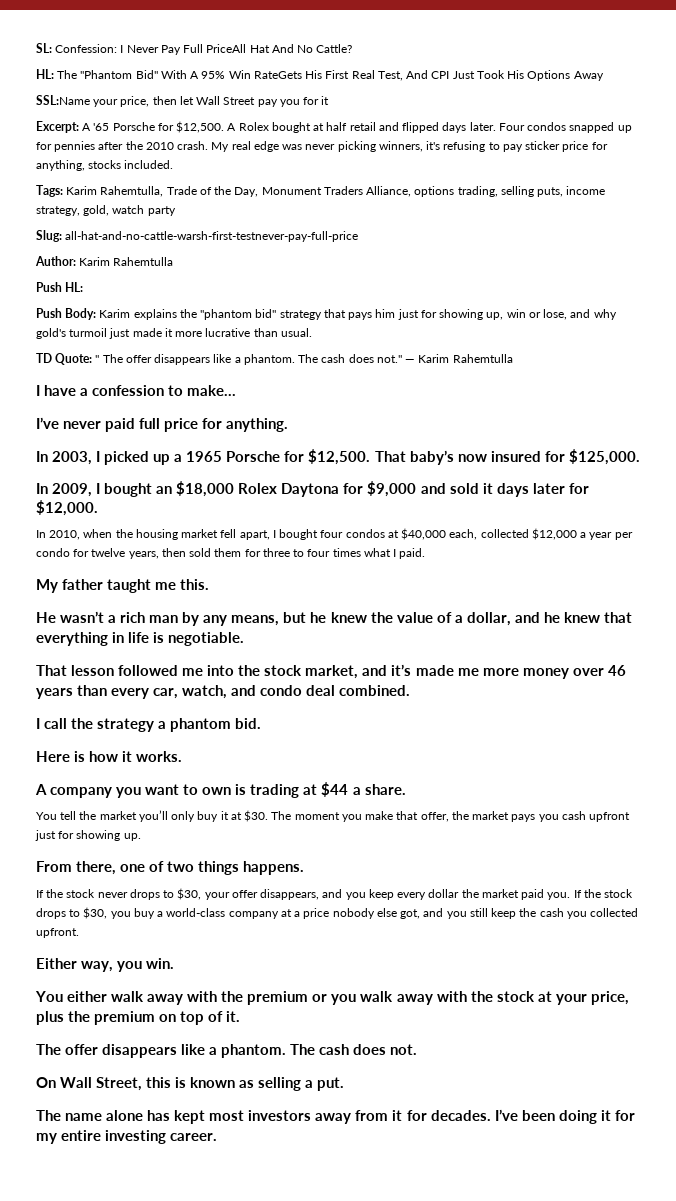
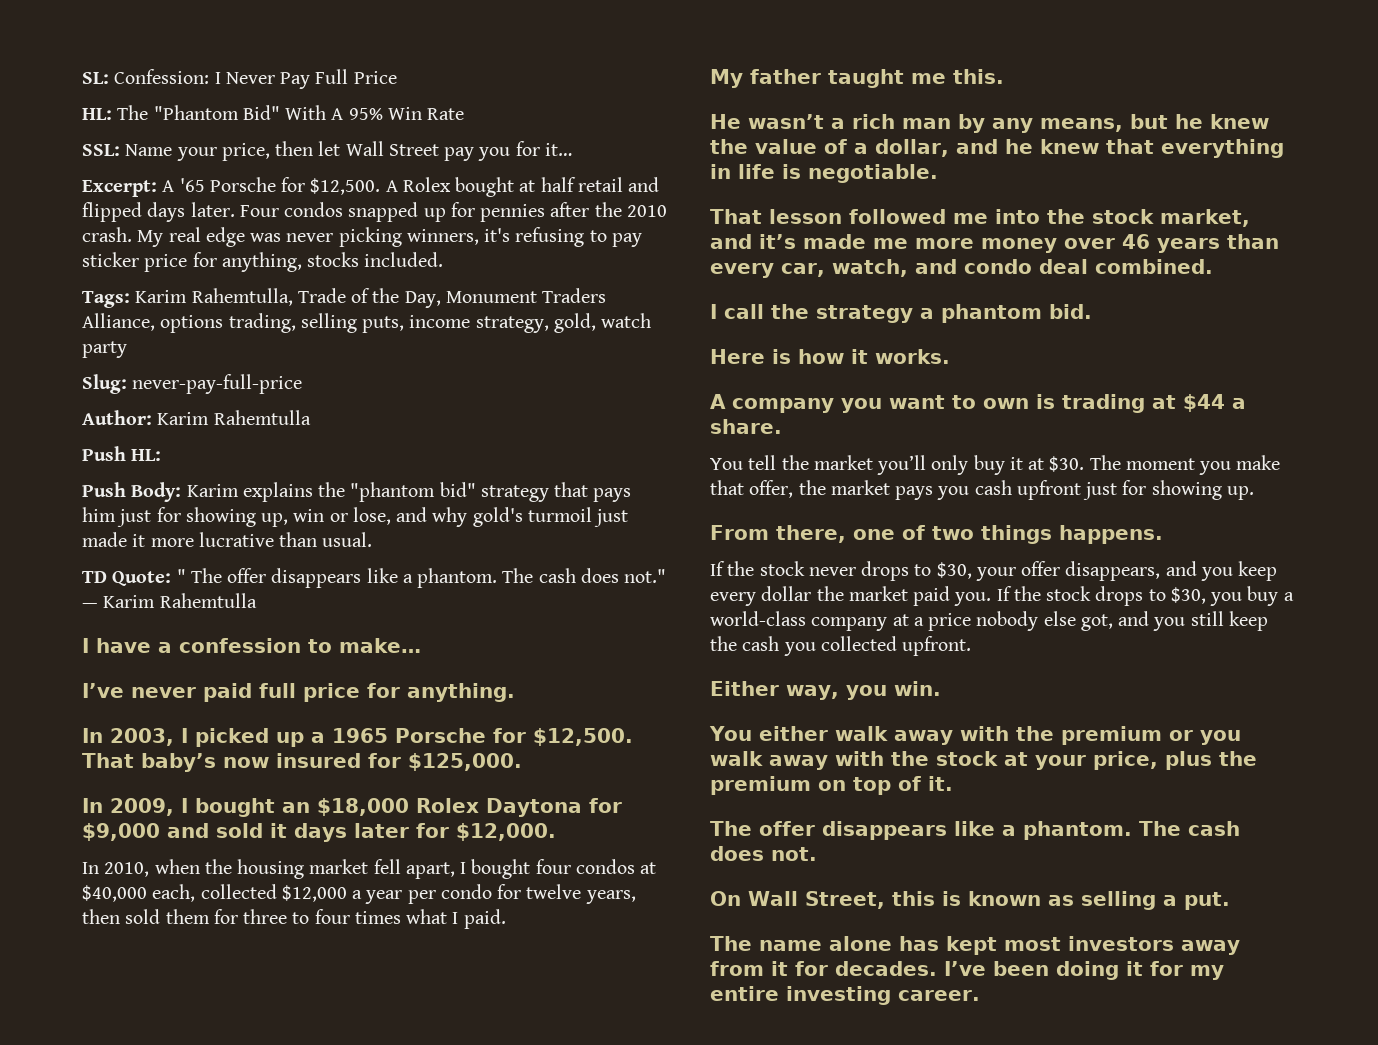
- SL: Confession: I Never Pay Full PriceAll Hat And No Cattle?
+ SL: Confession: I Never Pay Full Price
- HL: The "Phantom Bid" With A 95% Win RateGets His First Real Test, And CPI Just Took His Options Away
- SSL:Name your price, then let Wall Street pay you for it
+ HL: The "Phantom Bid" With A 95% Win Rate
+ SSL: Name your price, then let Wall Street pay you for it…
- Slug: all-hat-and-no-cattle-warsh-first-testnever-pay-full-price
+ Slug: never-pay-full-price

